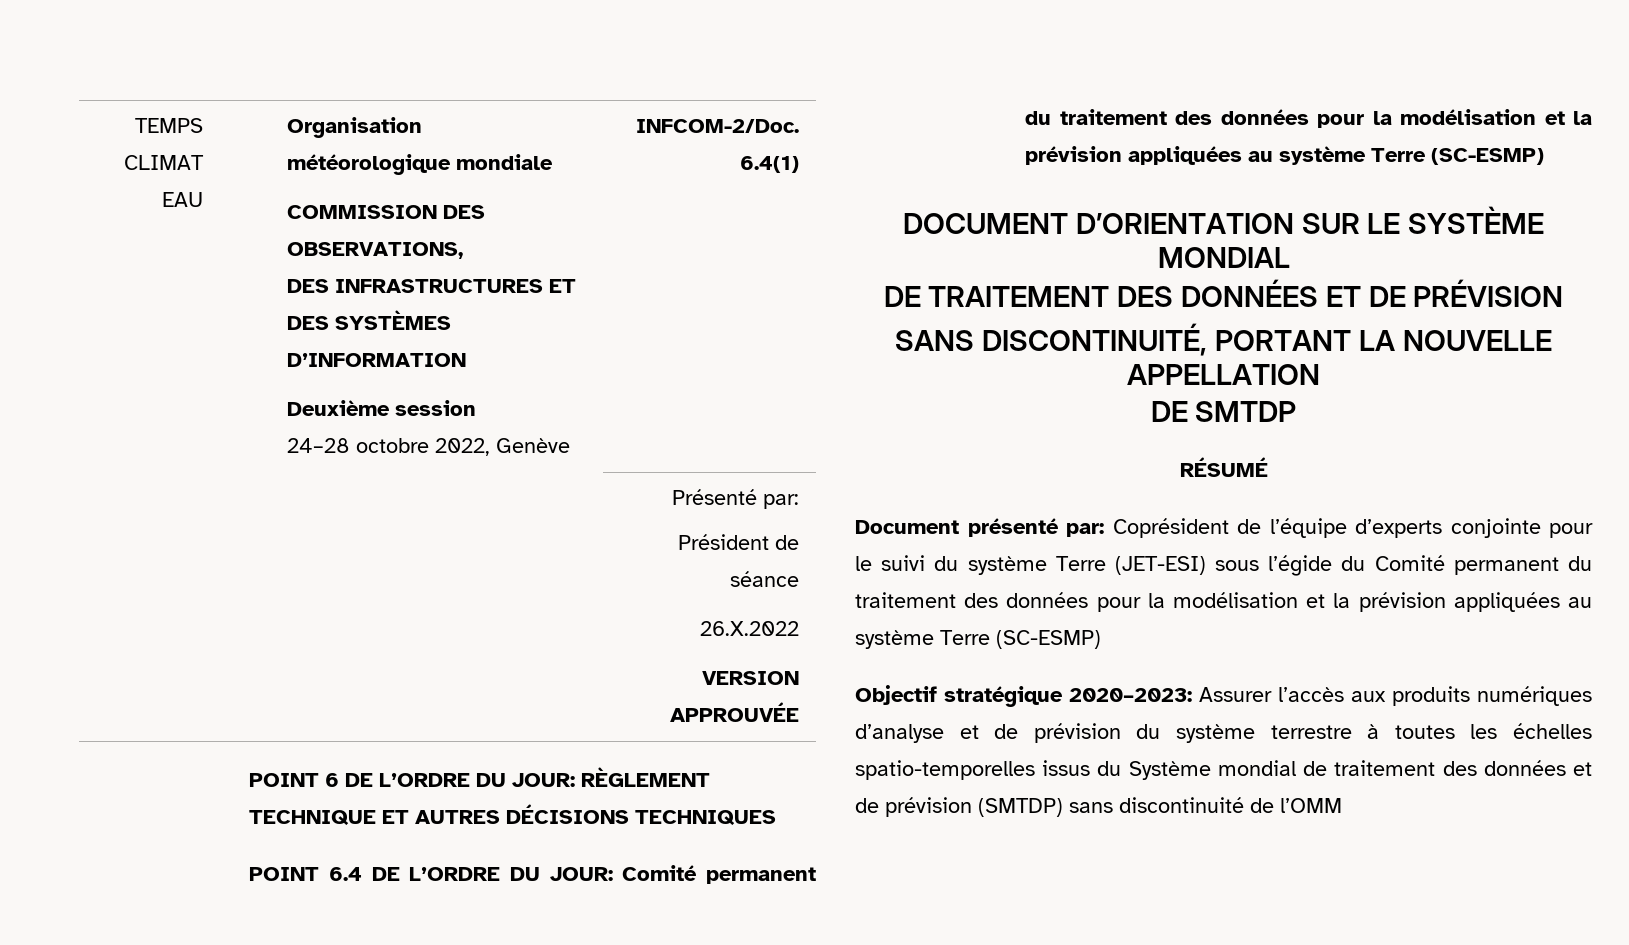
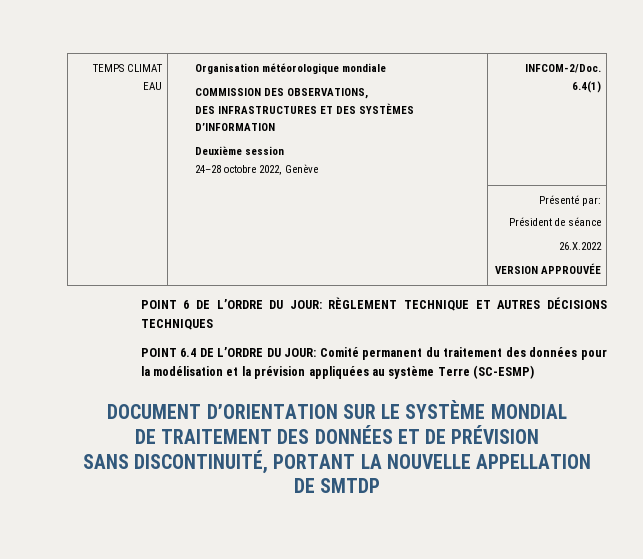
- RÉSUMÉ
- Document présenté par: Coprésident de l’équipe d’experts conjointe pour le suivi du système Terre (JET-ESI) sous l’égide du Comité permanent du traitement des données pour la modélisation et la prévision appliquées au système Terre (SC-ESMP)
- Objectif stratégique 2020–2023: Assurer l’accès aux produits numériques d’analyse et de prévision du système terrestre à toutes les échelles spatio-temporelles issus du Système mondial de traitement des données et de prévision (SMTDP) sans discontinuité de l’OMM

